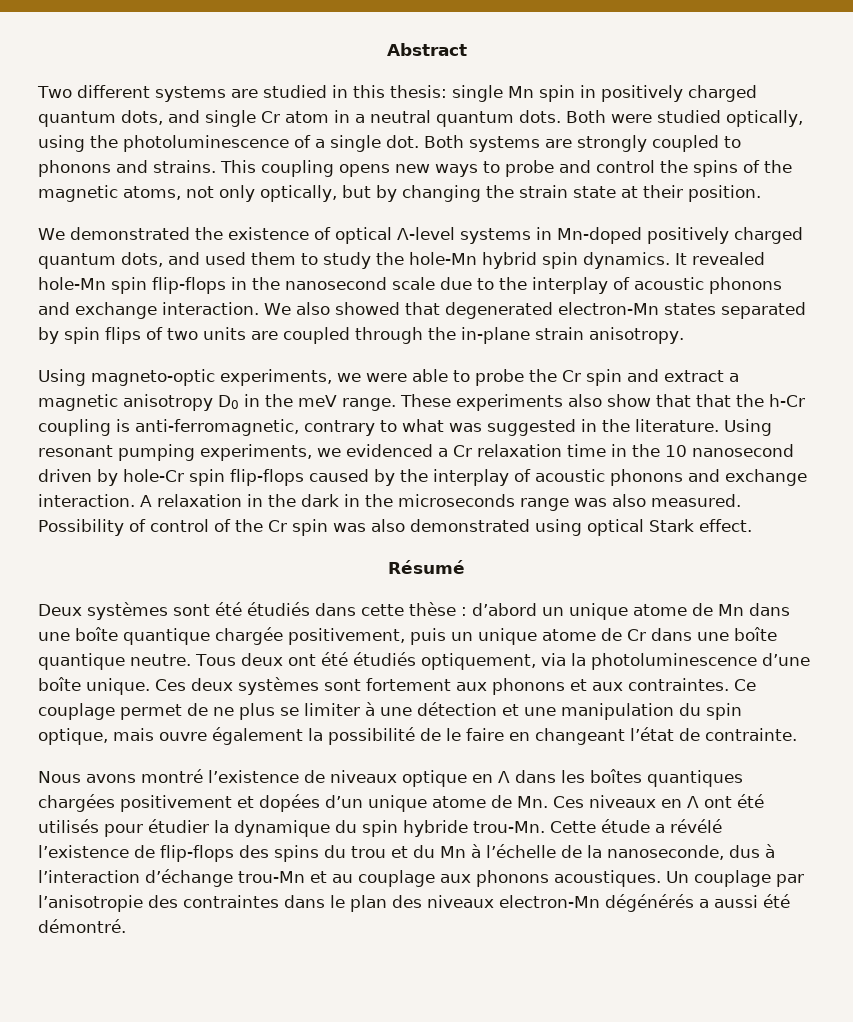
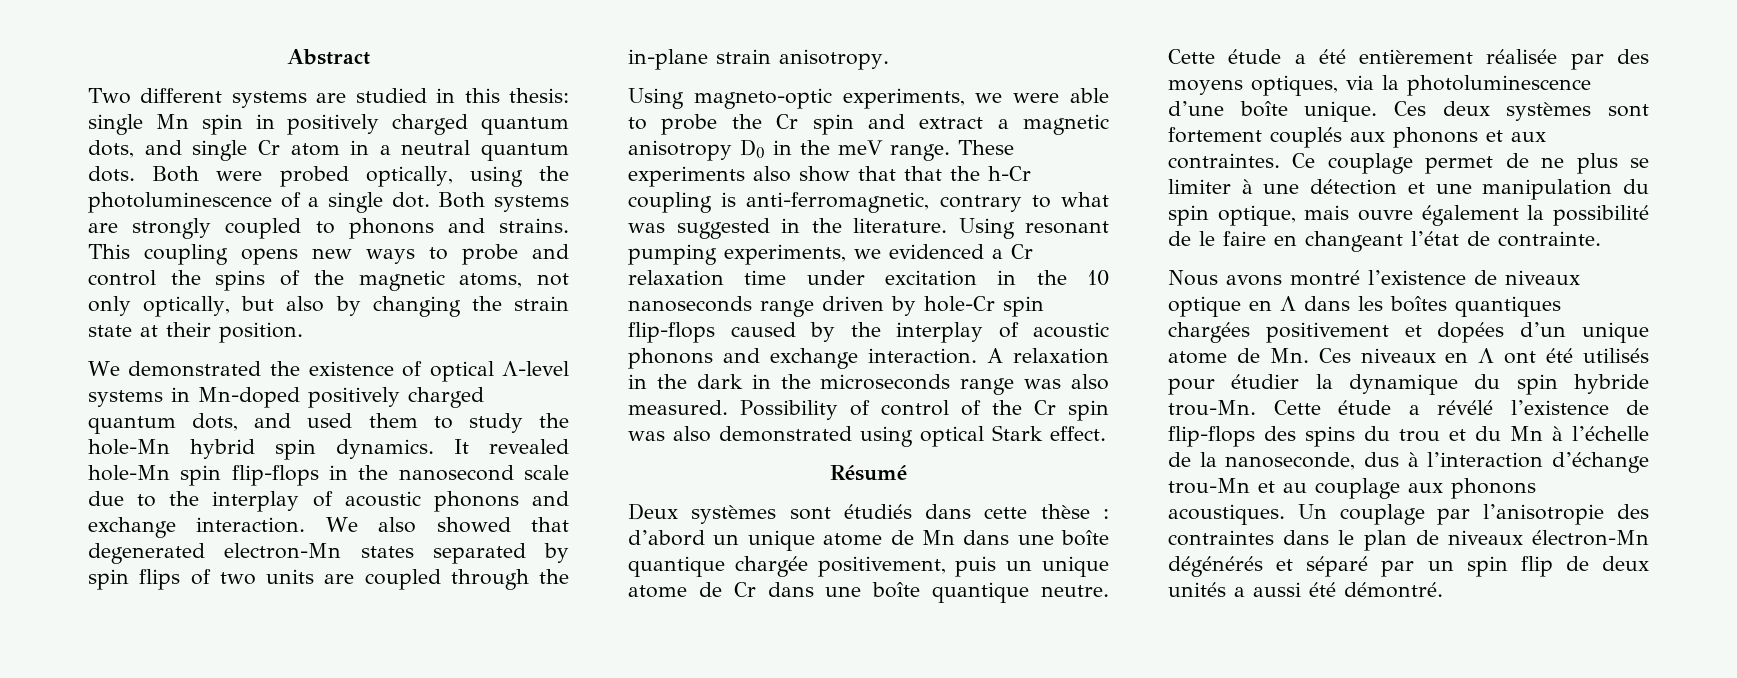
- Both were studied optically, using the photoluminescence of a single dot.
+ Both were probed optically, using the photoluminescence of a single dot.
- This coupling opens new ways to probe and control the spins of the magnetic atoms, not only optically, but by changing the strain state at their position.
+ This coupling opens new ways to probe and control the spins of the magnetic atoms, not only optically, but also by changing the strain state at their position.
- Using resonant pumping experiments, we evidenced a Cr relaxation time in the 10 nanosecond driven by hole-Cr spin flip-flops caused by the interplay of acoustic phonons and exchange interaction.
+ Using resonant pumping experiments, we evidenced a Cr relaxation time under excitation in the 10 nanoseconds range driven by hole-Cr spin flip-flops caused by the interplay of acoustic phonons and exchange interaction.
- Deux systèmes sont été étudiés dans cette thèse : d’abord un unique atome de Mn dans une boîte quantique chargée positivement, puis un unique atome de Cr dans une boîte quantique neutre.
+ Deux systèmes sont étudiés dans cette thèse : d’abord un unique atome de Mn dans une boîte quantique chargée positivement, puis un unique atome de Cr dans une boîte quantique neutre.
- Tous deux ont été étudiés optiquement, via la photoluminescence d’une boîte unique.
+ Cette étude a été entièrement réalisée par des moyens optiques, via la photoluminescence d’une boîte unique.
- Ces deux systèmes sont fortement aux phonons et aux contraintes.
+ Ces deux systèmes sont fortement couplés aux phonons et aux contraintes.
- Un couplage par l’anisotropie des contraintes dans le plan des niveaux electron-Mn dégénérés a aussi été démontré.
+ Un couplage par l’anisotropie des contraintes dans le plan de niveaux électron-Mn dégénérés et séparé par un spin flip de deux unités a aussi été démontré.

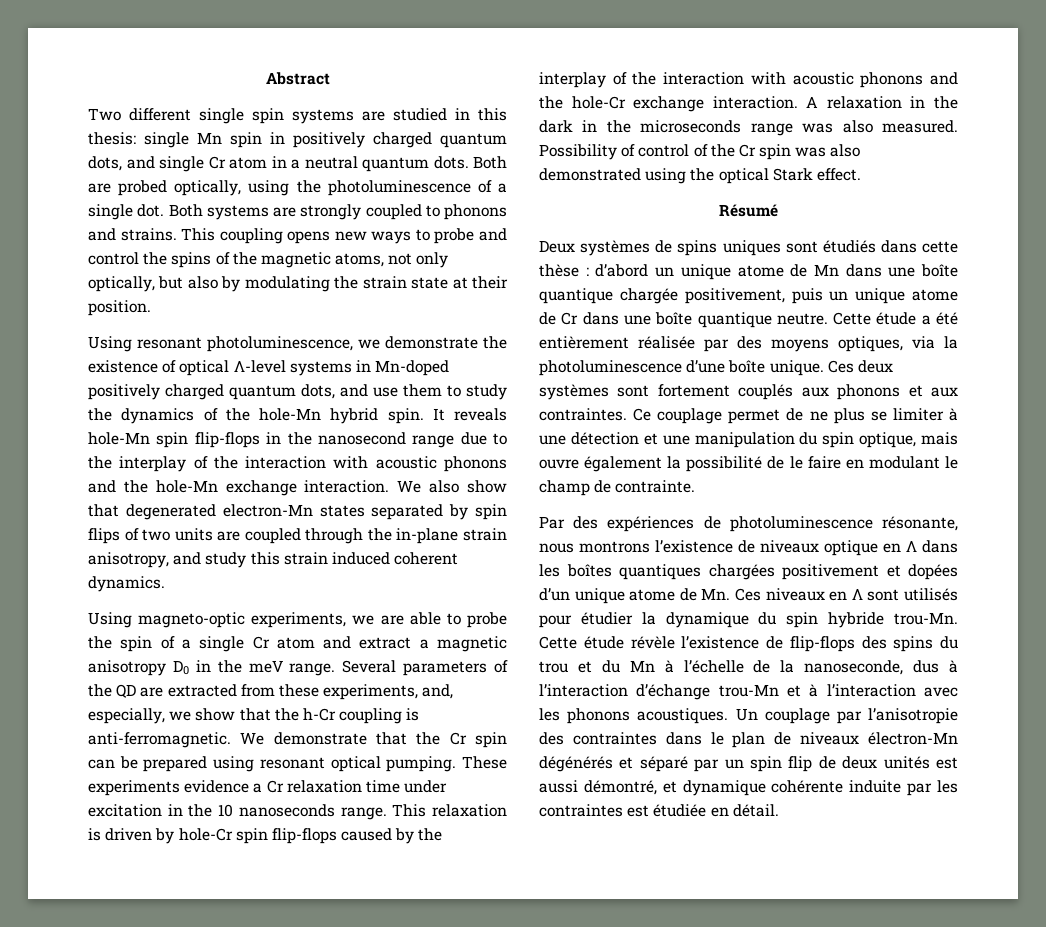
- Two different systems are studied in this thesis: single Mn spin in positively charged quantum dots, and single Cr atom in a neutral quantum dots.
+ Two different single spin systems are studied in this thesis: single Mn spin in positively charged quantum dots, and single Cr atom in a neutral quantum dots.
- Both were probed optically, using the photoluminescence of a single dot.
+ Both are probed optically, using the photoluminescence of a single dot.
- This coupling opens new ways to probe and control the spins of the magnetic atoms, not only optically, but also by changing the strain state at their position.
+ This coupling opens new ways to probe and control the spins of the magnetic atoms, not only optically, but also by modulating the strain state at their position.
- We demonstrated the existence of optical Λ-level systems in Mn-doped positively charged quantum dots, and used them to study the hole-Mn hybrid spin dynamics. It revealed hole-Mn spin flip-flops in the nanosecond scale due to the interplay of acoustic phonons and exchange interaction.
+ Using resonant photoluminescence, we demonstrate the existence of optical Λ-level systems in Mn-doped positively charged quantum dots, and use them to study the dynamics of the hole-Mn hybrid spin. It reveals hole-Mn spin flip-flops in the nanosecond range due to the interplay of the interaction with acoustic phonons and the hole-Mn exchange interaction.
- We also showed that degenerated electron-Mn states separated by spin flips of two units are coupled through the in-plane strain anisotropy.
+ We also show that degenerated electron-Mn states separated by spin flips of two units are coupled through the in-plane strain anisotropy, and study this strain induced coherent dynamics.
- Using magneto-optic experiments, we were able to probe the Cr spin and extract a magnetic anisotropy D0 in the meV range.
+ Using magneto-optic experiments, we are able to probe the spin of a single Cr atom and extract a magnetic anisotropy D0 in the meV range.
- These experiments also show that that the h-Cr coupling is anti-ferromagnetic, contrary to what was suggested in the literature. Using resonant pumping experiments, we evidenced a Cr relaxation time under excitation in the 10 nanoseconds range driven by hole-Cr spin flip-flops caused by the interplay of acoustic phonons and exchange interaction.
+ Several parameters of the QD are extracted from these experiments, and, especially, we show that the h-Cr coupling is anti-ferromagnetic. We demonstrate that the Cr spin can be prepared using resonant optical pumping. These experiments evidence a Cr relaxation time under excitation in the 10 nanoseconds range. This relaxation is driven by hole-Cr spin flip-flops caused by the interplay of the interaction with acoustic phonons and the hole-Cr exchange interaction.
- Possibility of control of the Cr spin was also demonstrated using optical Stark effect.
+ Possibility of control of the Cr spin was also demonstrated using the optical Stark effect.
- Deux systèmes sont étudiés dans cette thèse : d’abord un unique atome de Mn dans une boîte quantique chargée positivement, puis un unique atome de Cr dans une boîte quantique neutre.
+ Deux systèmes de spins uniques sont étudiés dans cette thèse : d’abord un unique atome de Mn dans une boîte quantique chargée positivement, puis un unique atome de Cr dans une boîte quantique neutre.
- Ce couplage permet de ne plus se limiter à une détection et une manipulation du spin optique, mais ouvre également la possibilité de le faire en changeant l’état de contrainte.
+ Ce couplage permet de ne plus se limiter à une détection et une manipulation du spin optique, mais ouvre également la possibilité de le faire en modulant le champ de contrainte.
- Nous avons montré l’existence de niveaux optique en Λ dans les boîtes quantiques chargées positivement et dopées d’un unique atome de Mn. Ces niveaux en Λ ont été utilisés pour étudier la dynamique du spin hybride trou-Mn.
+ Par des expériences de photoluminescence résonante, nous montrons l’existence de niveaux optique en Λ dans les boîtes quantiques chargées positivement et dopées d’un unique atome de Mn. Ces niveaux en Λ sont utilisés pour étudier la dynamique du spin hybride trou-Mn.
- Cette étude a révélé l’existence de flip-flops des spins du trou et du Mn à l’échelle de la nanoseconde, dus à l’interaction d’échange trou-Mn et au couplage aux phonons acoustiques.
+ Cette étude révèle l’existence de flip-flops des spins du trou et du Mn à l’échelle de la nanoseconde, dus à l’interaction d’échange trou-Mn et à l’interaction avec les phonons acoustiques.
- Un couplage par l’anisotropie des contraintes dans le plan de niveaux électron-Mn dégénérés et séparé par un spin flip de deux unités a aussi été démontré.
+ Un couplage par l’anisotropie des contraintes dans le plan de niveaux électron-Mn dégénérés et séparé par un spin flip de deux unités est aussi démontré, et dynamique cohérente induite par les contraintes est étudiée en détail.

